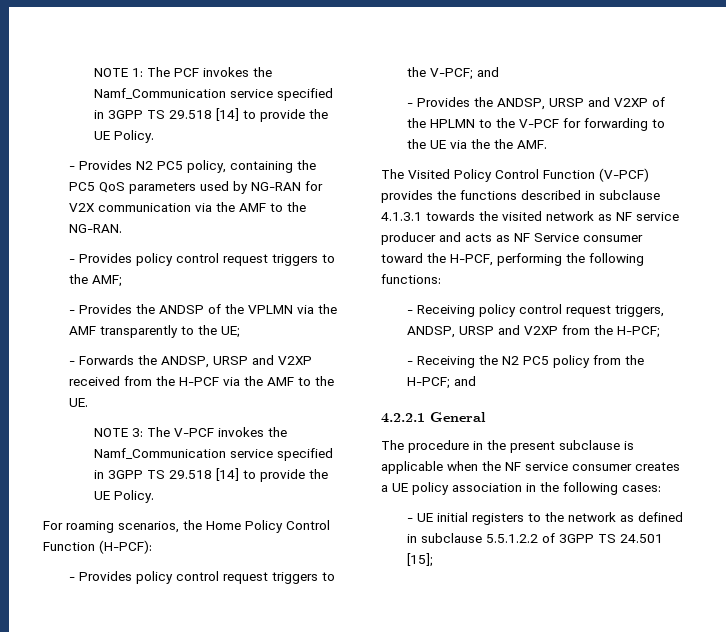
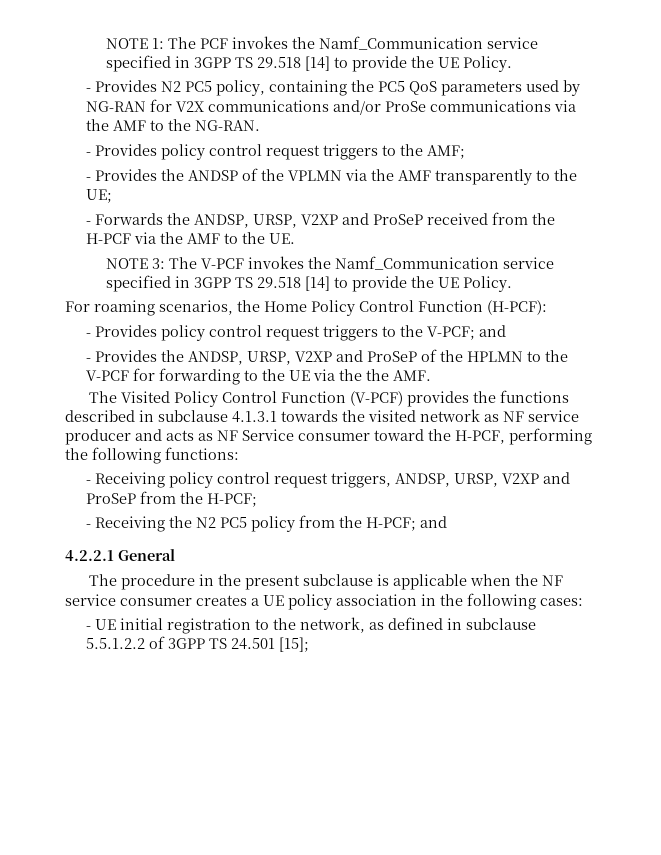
- - Provides N2 PC5 policy, containing the PC5 QoS parameters used by NG-RAN for V2X communication via the AMF to the NG-RAN.
+ - Provides N2 PC5 policy, containing the PC5 QoS parameters used by NG-RAN for V2X communications and/or ProSe communications via the AMF to the NG-RAN.
- - Forwards the ANDSP, URSP and V2XP received from the H-PCF via the AMF to the UE.
+ - Forwards the ANDSP, URSP, V2XP and ProSeP received from the H-PCF via the AMF to the UE.
- - Provides the ANDSP, URSP and V2XP of the HPLMN to the V-PCF for forwarding to the UE via the the AMF.
+ - Provides the ANDSP, URSP, V2XP and ProSeP of the HPLMN to the V-PCF for forwarding to the UE via the the AMF.
- - Receiving policy control request triggers, ANDSP, URSP and V2XP from the H-PCF;
+ - Receiving policy control request triggers, ANDSP, URSP, V2XP and ProSeP from the H-PCF;
- - UE initial registers to the network as defined in subclause 5.5.1.2.2 of 3GPP TS 24.501 [15];
+ - UE initial registration to the network, as defined in subclause 5.5.1.2.2 of 3GPP TS 24.501 [15];

